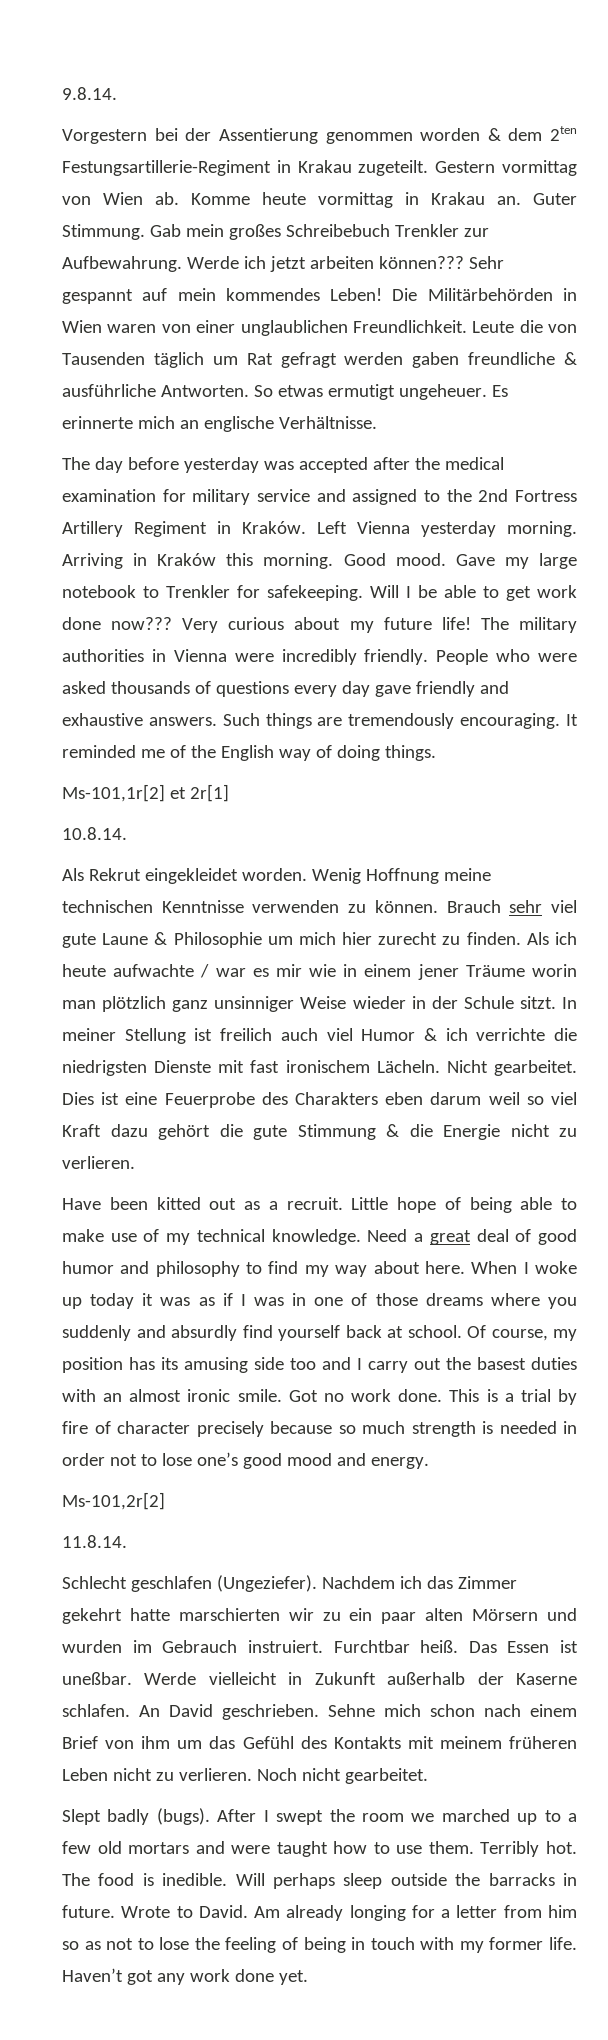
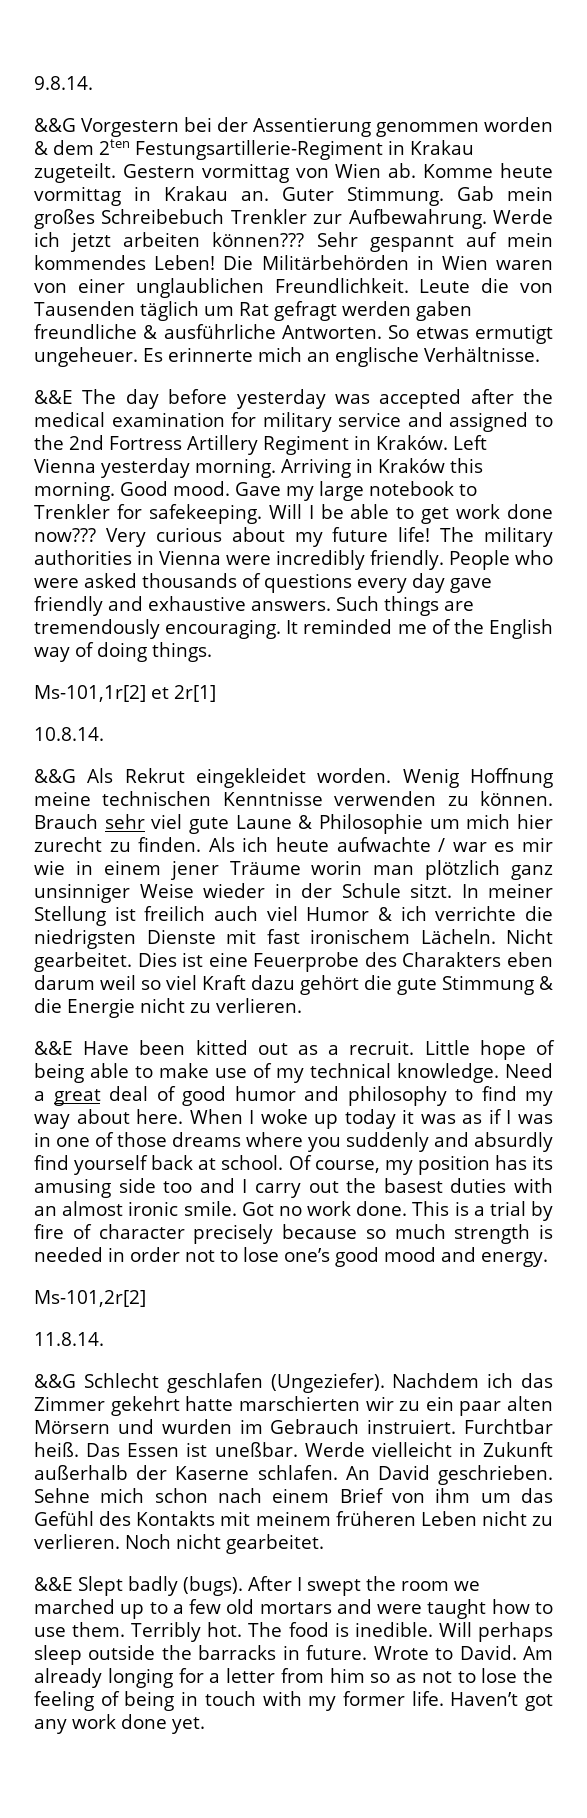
- Vorgestern bei der Assentierung genommen worden & dem 2ten Festungsartillerie-Regiment in Krakau zugeteilt.
+ &&G Vorgestern bei der Assentierung genommen worden & dem 2ten Festungsartillerie-Regiment in Krakau zugeteilt.
- The day before yesterday was accepted after the medical examination for military service and assigned to the 2nd Fortress Artillery Regiment in Kraków.
+ &&E The day before yesterday was accepted after the medical examination for military service and assigned to the 2nd Fortress Artillery Regiment in Kraków.
- Als Rekrut eingekleidet worden.
+ &&G Als Rekrut eingekleidet worden.
- Have been kitted out as a recruit.
+ &&E Have been kitted out as a recruit.
- Schlecht geschlafen (Ungeziefer).
+ &&G Schlecht geschlafen (Ungeziefer).
- Slept badly (bugs).
+ &&E Slept badly (bugs).

